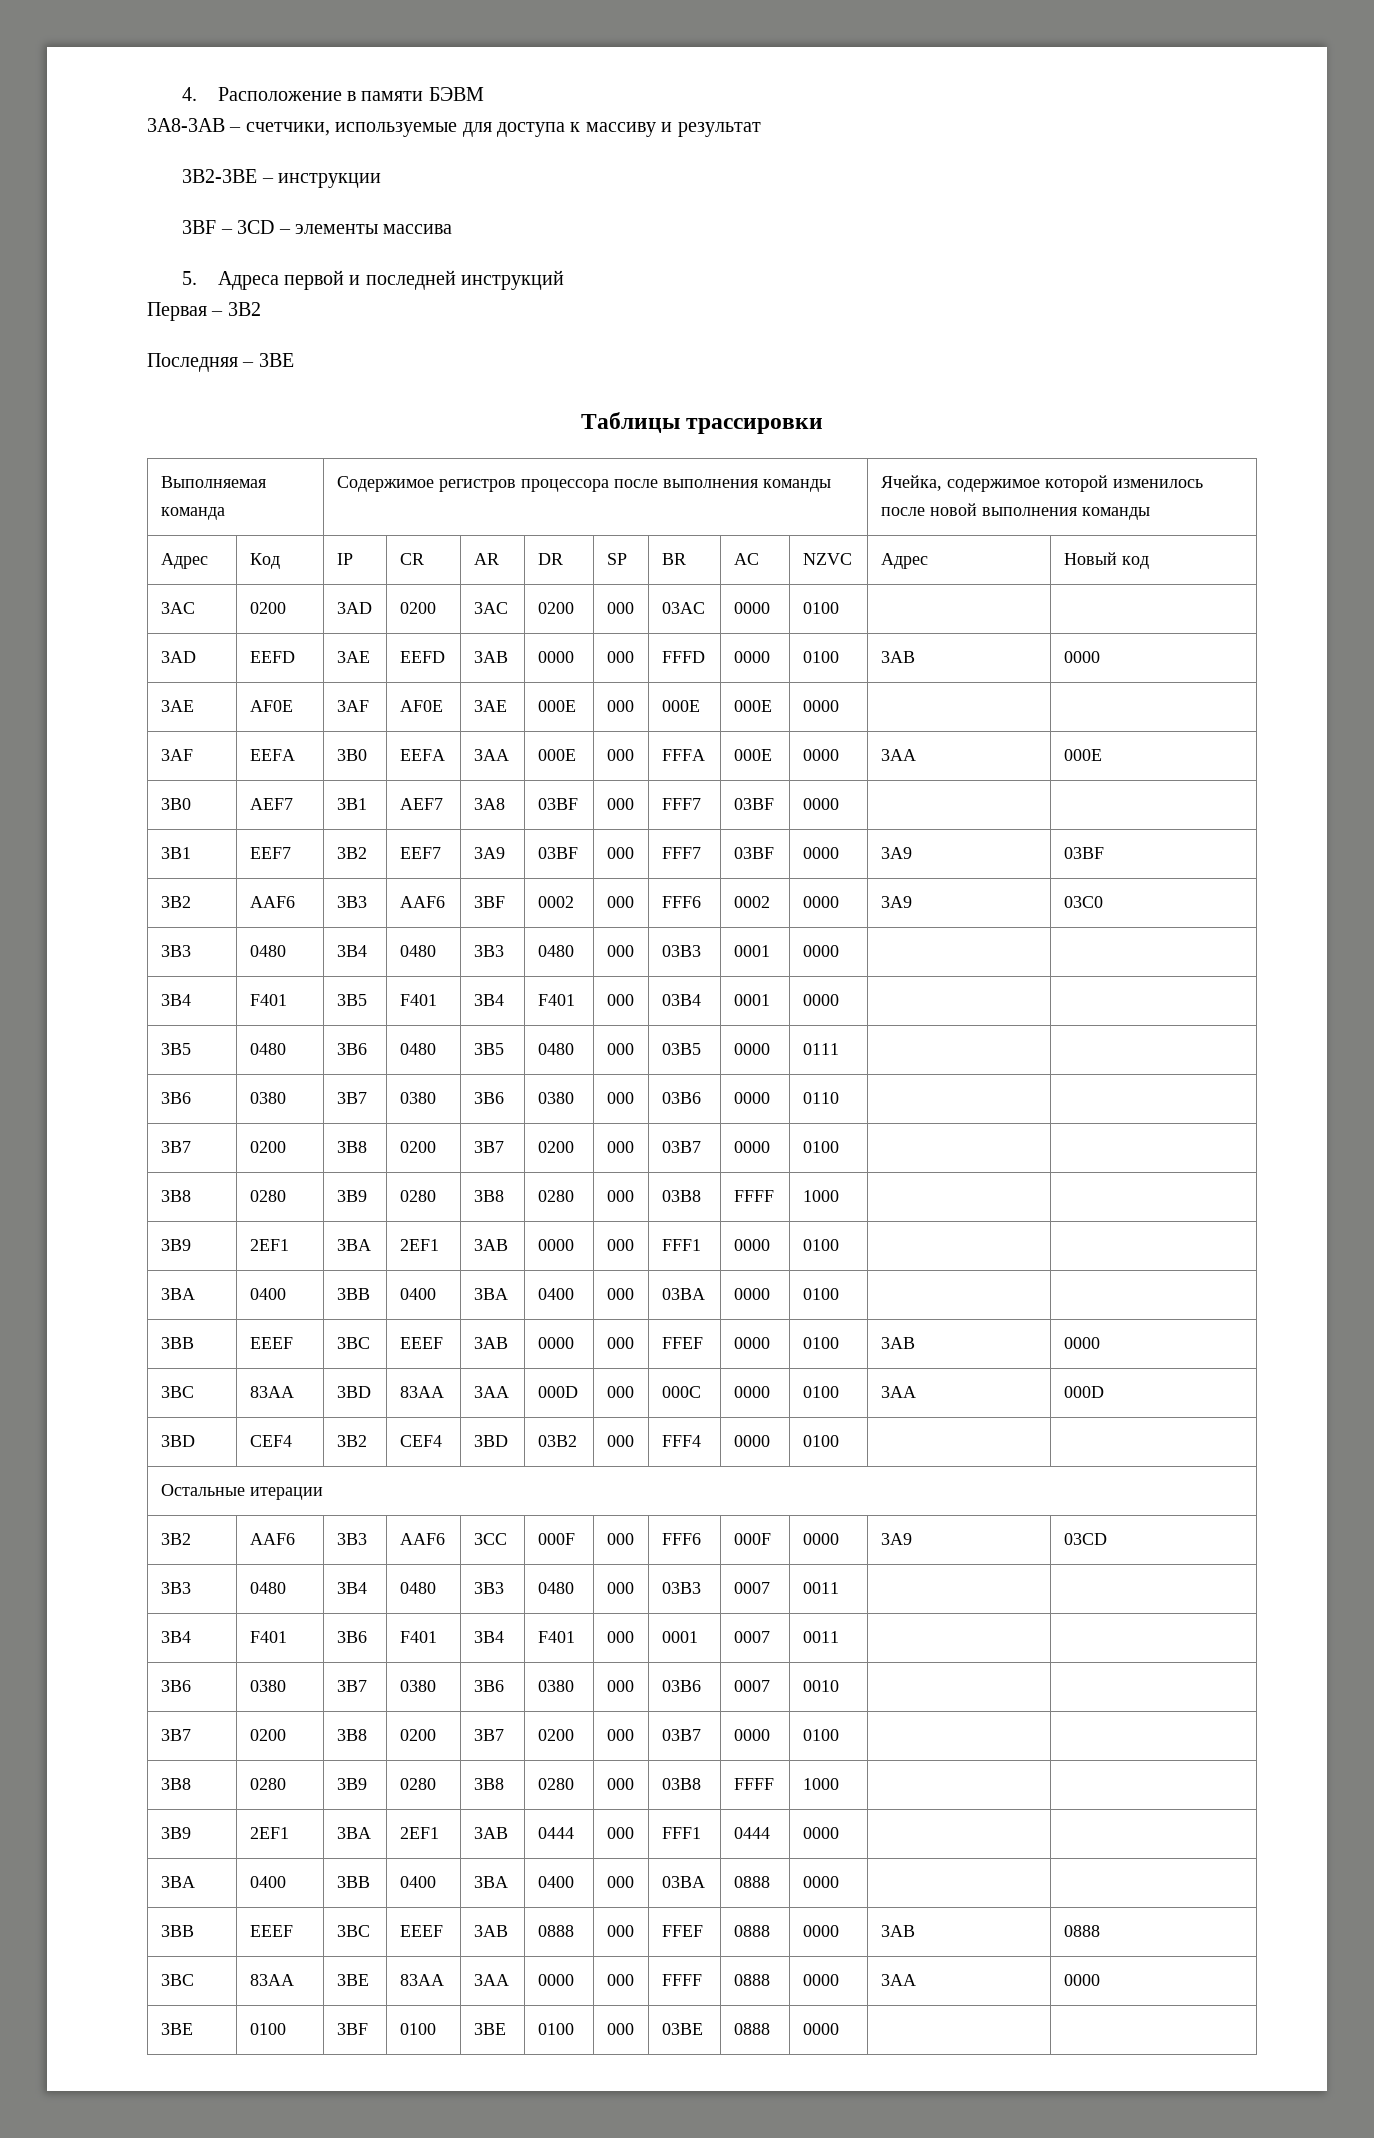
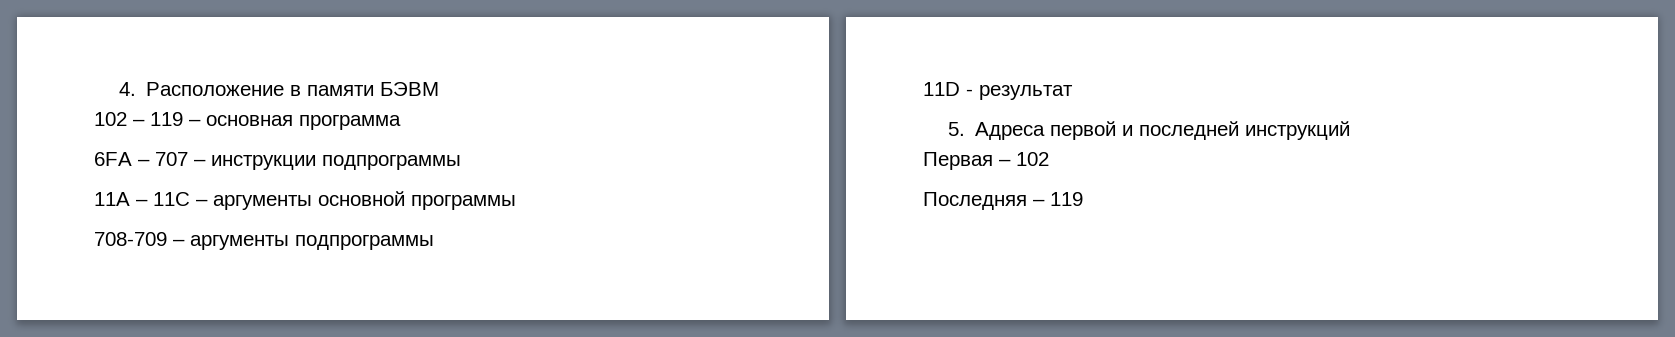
- 3A8-3AB – счетчики, используемые для доступа к массиву и результат
- 3B2-3BE – инструкции
- 3BF – 3CD – элементы массива
+ 102 – 119 – основная программа
+ 6FA – 707 – инструкции подпрограммы
+ 11A – 11C – аргументы основной программы
+ 708-709 – аргументы подпрограммы
+ 11D - результат
- Первая – 3B2
+ Первая – 102
- Последняя – 3BE
- Таблицы трассировки
- Выполняемая команда | Содержимое регистров процессора после выполнения команды | Ячейка, содержимое которой изменилось после новой выполнения команды
- Адрес | Код | IP | CR | AR | DR | SP | BR | AC | NZVC | Адрес | Новый код
- 3AC | 0200 | 3AD | 0200 | 3AC | 0200 | 000 | 03AC | 0000 | 0100 | |
- 3AD | EEFD | 3AE | EEFD | 3AB | 0000 | 000 | FFFD | 0000 | 0100 | 3AB | 0000
- 3AE | AF0E | 3AF | AF0E | 3AE | 000E | 000 | 000E | 000E | 0000 | |
- 3AF | EEFA | 3B0 | EEFA | 3AA | 000E | 000 | FFFA | 000E | 0000 | 3AA | 000E
- 3B0 | AEF7 | 3B1 | AEF7 | 3A8 | 03BF | 000 | FFF7 | 03BF | 0000 | |
- 3B1 | EEF7 | 3B2 | EEF7 | 3A9 | 03BF | 000 | FFF7 | 03BF | 0000 | 3A9 | 03BF
- 3B2 | AAF6 | 3B3 | AAF6 | 3BF | 0002 | 000 | FFF6 | 0002 | 0000 | 3A9 | 03C0
- 3B3 | 0480 | 3B4 | 0480 | 3B3 | 0480 | 000 | 03B3 | 0001 | 0000 | |
- 3B4 | F401 | 3B5 | F401 | 3B4 | F401 | 000 | 03B4 | 0001 | 0000 | |
- 3B5 | 0480 | 3B6 | 0480 | 3B5 | 0480 | 000 | 03B5 | 0000 | 0111 | |
- 3B6 | 0380 | 3B7 | 0380 | 3B6 | 0380 | 000 | 03B6 | 0000 | 0110 | |
- 3B7 | 0200 | 3B8 | 0200 | 3B7 | 0200 | 000 | 03B7 | 0000 | 0100 | |
- 3B8 | 0280 | 3B9 | 0280 | 3B8 | 0280 | 000 | 03B8 | FFFF | 1000 | |
- 3B9 | 2EF1 | 3BA | 2EF1 | 3AB | 0000 | 000 | FFF1 | 0000 | 0100 | |
- 3BA | 0400 | 3BB | 0400 | 3BA | 0400 | 000 | 03BA | 0000 | 0100 | |
- 3BB | EEEF | 3BC | EEEF | 3AB | 0000 | 000 | FFEF | 0000 | 0100 | 3AB | 0000
- 3BC | 83AA | 3BD | 83AA | 3AA | 000D | 000 | 000C | 0000 | 0100 | 3AA | 000D
- 3BD | CEF4 | 3B2 | CEF4 | 3BD | 03B2 | 000 | FFF4 | 0000 | 0100 | |
- Остальные итерации
- 3B2 | AAF6 | 3B3 | AAF6 | 3CC | 000F | 000 | FFF6 | 000F | 0000 | 3A9 | 03CD
- 3B3 | 0480 | 3B4 | 0480 | 3B3 | 0480 | 000 | 03B3 | 0007 | 0011 | |
- 3B4 | F401 | 3B6 | F401 | 3B4 | F401 | 000 | 0001 | 0007 | 0011 | |
- 3B6 | 0380 | 3B7 | 0380 | 3B6 | 0380 | 000 | 03B6 | 0007 | 0010 | |
- 3B7 | 0200 | 3B8 | 0200 | 3B7 | 0200 | 000 | 03B7 | 0000 | 0100 | |
- 3B8 | 0280 | 3B9 | 0280 | 3B8 | 0280 | 000 | 03B8 | FFFF | 1000 | |
- 3B9 | 2EF1 | 3BA | 2EF1 | 3AB | 0444 | 000 | FFF1 | 0444 | 0000 | |
- 3BA | 0400 | 3BB | 0400 | 3BA | 0400 | 000 | 03BA | 0888 | 0000 | |
- 3BB | EEEF | 3BC | EEEF | 3AB | 0888 | 000 | FFEF | 0888 | 0000 | 3AB | 0888
- 3BC | 83AA | 3BE | 83AA | 3AA | 0000 | 000 | FFFF | 0888 | 0000 | 3AA | 0000
- 3BE | 0100 | 3BF | 0100 | 3BE | 0100 | 000 | 03BE | 0888 | 0000 | |
+ Последняя – 119

